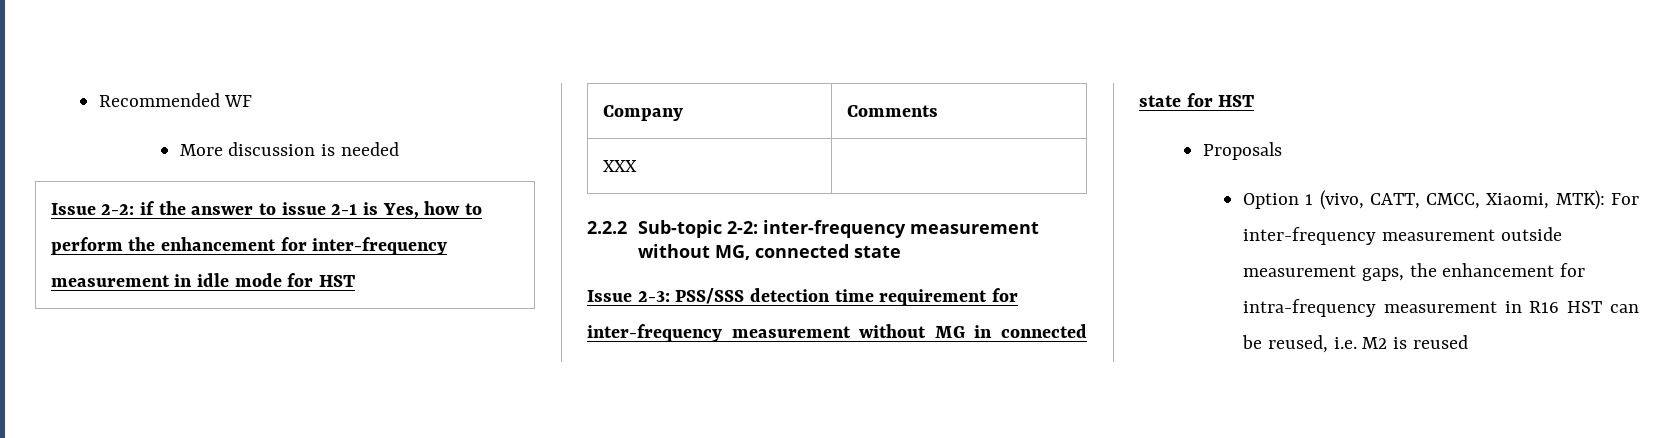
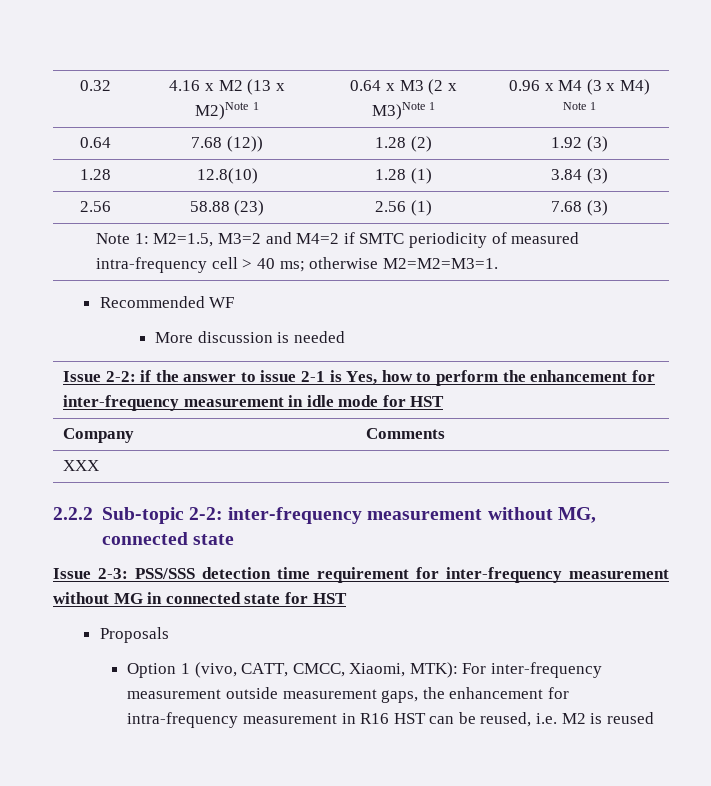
+ 0.32 | 4.16 x M2 (13 x M2)Note 1 | 0.64 x M3 (2 x M3)Note 1 | 0.96 x M4 (3 x M4) Note 1
+ 0.64 | 7.68 (12)) | 1.28 (2) | 1.92 (3)
+ 1.28 | 12.8(10) | 1.28 (1) | 3.84 (3)
+ 2.56 | 58.88 (23) | 2.56 (1) | 7.68 (3)
+ Note 1: M2=1.5, M3=2 and M4=2 if SMTC periodicity of measured intra-frequency cell > 40 ms; otherwise M2=M2=M3=1.

